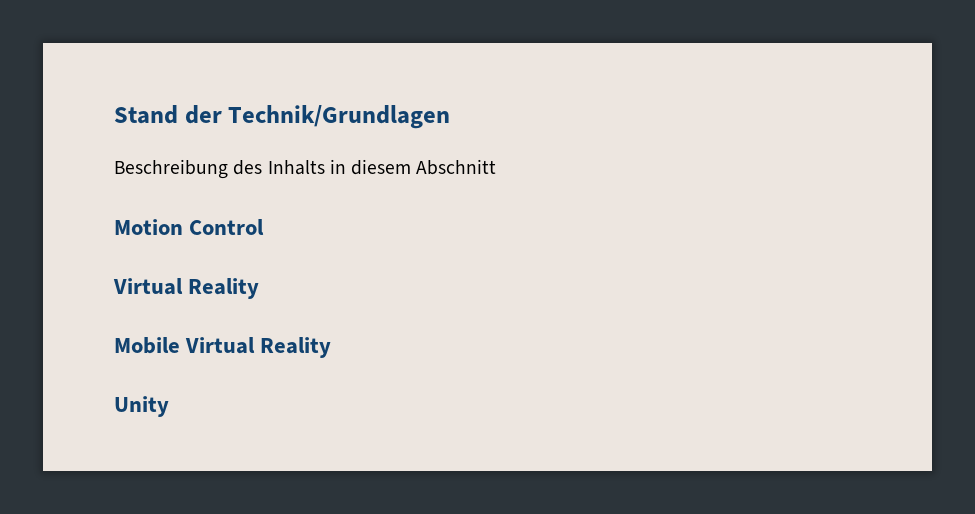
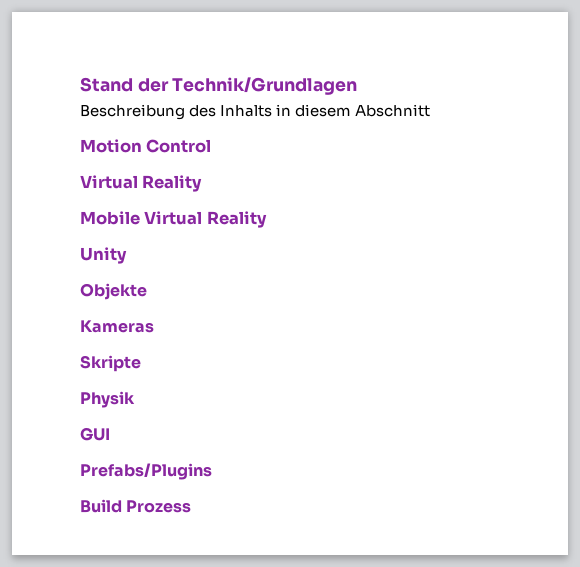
+ Objekte
+ Kameras
+ Skripte
+ Physik
+ GUI
+ Prefabs/Plugins
+ Build Prozess

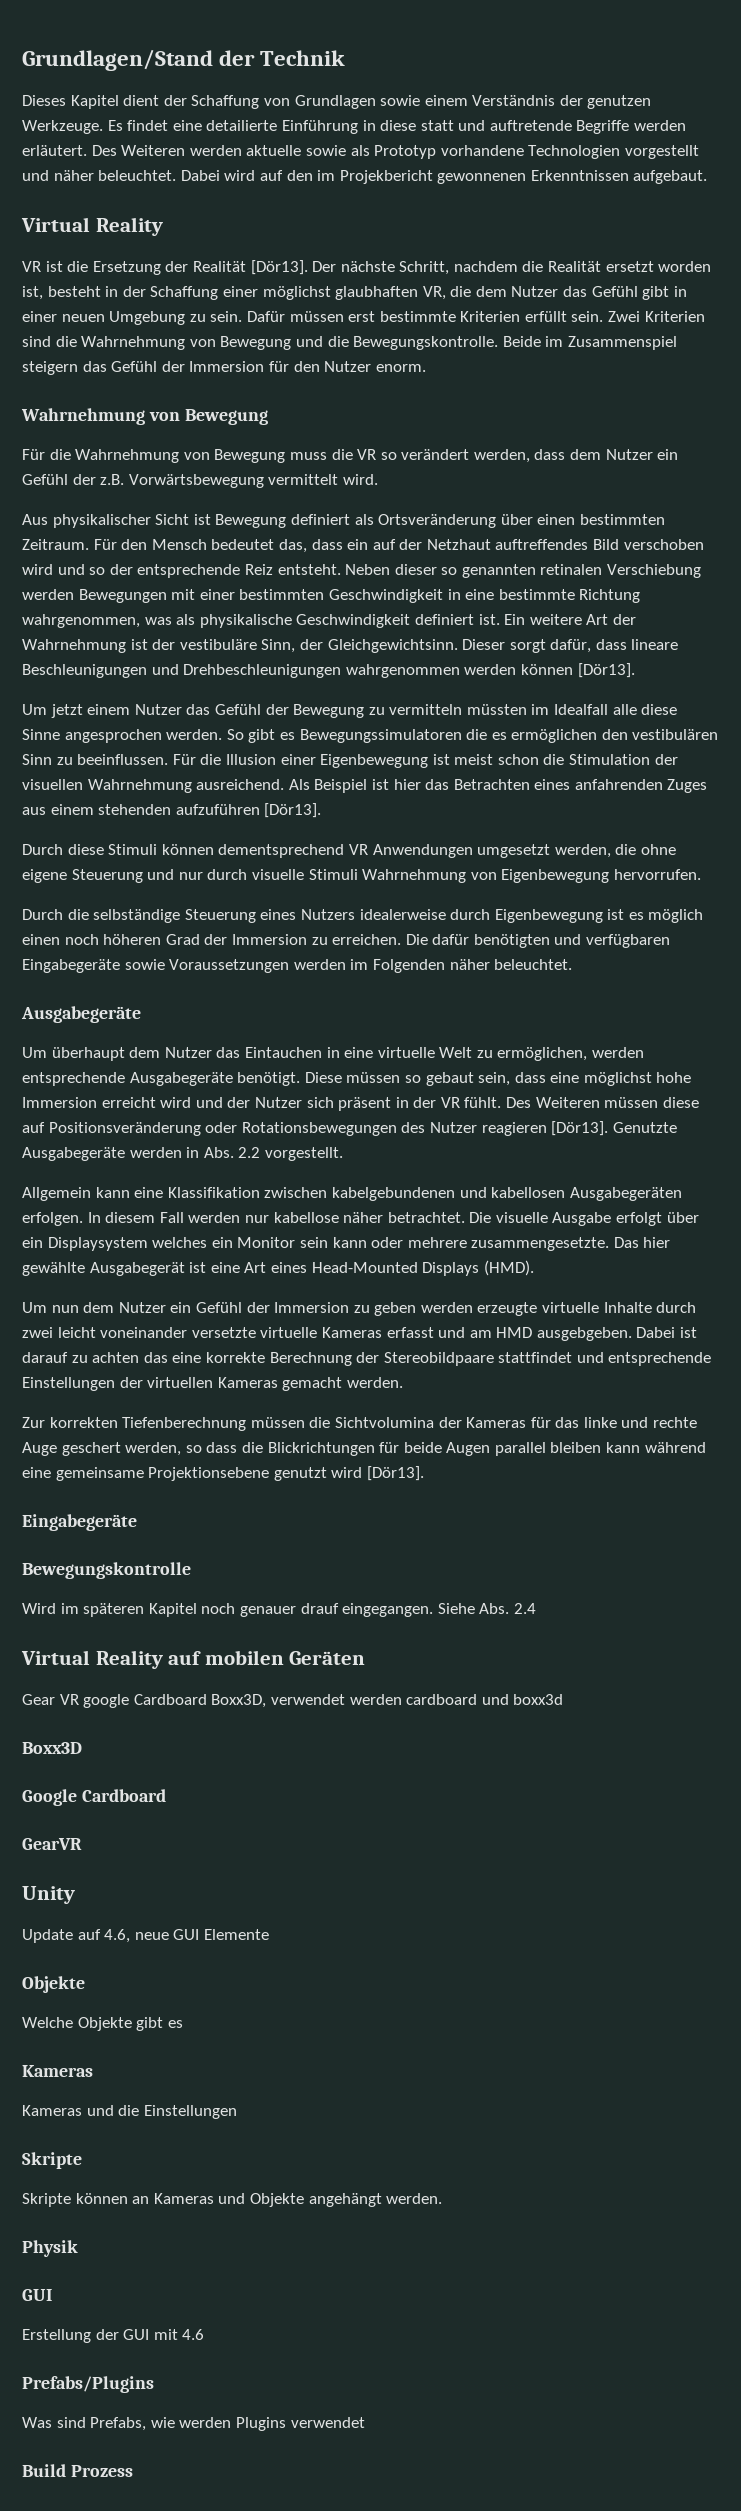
- Stand der Technik/Grundlagen
- Beschreibung des Inhalts in diesem Abschnitt
- Motion Control
+ Grundlagen/Stand der Technik
+ Dieses Kapitel dient der Schaffung von Grundlagen sowie einem Verständnis der genutzen Werkzeuge. Es findet eine detailierte Einführung in diese statt und auftretende Begriffe werden erläutert. Des Weiteren werden aktuelle sowie als Prototyp vorhandene Technologien vorgestellt und näher beleuchtet. Dabei wird auf den im Projekbericht gewonnenen Erkenntnissen aufgebaut.
  Virtual Reality
- Mobile Virtual Reality
+ VR ist die Ersetzung der Realität [Dör13]. Der nächste Schritt, nachdem die Realität ersetzt worden ist, besteht in der Schaffung einer möglichst glaubhaften VR, die dem Nutzer das Gefühl gibt in einer neuen Umgebung zu sein. Dafür müssen erst bestimmte Kriterien erfüllt sein. Zwei Kriterien sind die Wahrnehmung von Bewegung und die Bewegungskontrolle. Beide im Zusammenspiel steigern das Gefühl der Immersion für den Nutzer enorm.
+ Wahrnehmung von Bewegung
+ Für die Wahrnehmung von Bewegung muss die VR so verändert werden, dass dem Nutzer ein Gefühl der z.B. Vorwärtsbewegung vermittelt wird.
+ Aus physikalischer Sicht ist Bewegung definiert als Ortsveränderung über einen bestimmten Zeitraum. Für den Mensch bedeutet das, dass ein auf der Netzhaut auftreffendes Bild verschoben wird und so der entsprechende Reiz entsteht. Neben dieser so genannten retinalen Verschiebung werden Bewegungen mit einer bestimmten Geschwindigkeit in eine bestimmte Richtung wahrgenommen, was als physikalische Geschwindigkeit definiert ist. Ein weitere Art der Wahrnehmung ist der vestibuläre Sinn, der Gleichgewichtsinn. Dieser sorgt dafür, dass lineare Beschleunigungen und Drehbeschleunigungen wahrgenommen werden können [Dör13].
+ Um jetzt einem Nutzer das Gefühl der Bewegung zu vermitteln müssten im Idealfall alle diese Sinne angesprochen werden. So gibt es Bewegungssimulatoren die es ermöglichen den vestibulären Sinn zu beeinflussen. Für die Illusion einer Eigenbewegung ist meist schon die Stimulation der visuellen Wahrnehmung ausreichend. Als Beispiel ist hier das Betrachten eines anfahrenden Zuges aus einem stehenden aufzuführen [Dör13].
+ Durch diese Stimuli können dementsprechend VR Anwendungen umgesetzt werden, die ohne eigene Steuerung und nur durch visuelle Stimuli Wahrnehmung von Eigenbewegung hervorrufen.
+ Durch die selbständige Steuerung eines Nutzers idealerweise durch Eigenbewegung ist es möglich einen noch höheren Grad der Immersion zu erreichen. Die dafür benötigten und verfügbaren Eingabegeräte sowie Voraussetzungen werden im Folgenden näher beleuchtet.
+ Ausgabegeräte
+ Um überhaupt dem Nutzer das Eintauchen in eine virtuelle Welt zu ermöglichen, werden entsprechende Ausgabegeräte benötigt. Diese müssen so gebaut sein, dass eine möglichst hohe Immersion erreicht wird und der Nutzer sich präsent in der VR fühlt. Des Weiteren müssen diese auf Positionsveränderung oder Rotationsbewegungen des Nutzer reagieren [Dör13]. Genutzte Ausgabegeräte werden in Abs. 2.2 vorgestellt.
+ Allgemein kann eine Klassifikation zwischen kabelgebundenen und kabellosen Ausgabegeräten erfolgen. In diesem Fall werden nur kabellose näher betrachtet. Die visuelle Ausgabe erfolgt über ein Displaysystem welches ein Monitor sein kann oder mehrere zusammengesetzte. Das hier gewählte Ausgabegerät ist eine Art eines Head-Mounted Displays (HMD).
+ Um nun dem Nutzer ein Gefühl der Immersion zu geben werden erzeugte virtuelle Inhalte durch zwei leicht voneinander versetzte virtuelle Kameras erfasst und am HMD ausgebgeben. Dabei ist darauf zu achten das eine korrekte Berechnung der Stereobildpaare stattfindet und entsprechende Einstellungen der virtuellen Kameras gemacht werden.
+ Zur korrekten Tiefenberechnung müssen die Sichtvolumina der Kameras für das linke und rechte Auge geschert werden, so dass die Blickrichtungen für beide Augen parallel bleiben kann während eine gemeinsame Projektionsebene genutzt wird [Dör13].
+ Eingabegeräte
+ Bewegungskontrolle
+ Wird im späteren Kapitel noch genauer drauf eingegangen. Siehe Abs. 2.4
+ Virtual Reality auf mobilen Geräten
+ Gear VR google Cardboard Boxx3D, verwendet werden cardboard und boxx3d
+ Boxx3D
+ Google Cardboard
+ GearVR
  Unity
+ Update auf 4.6, neue GUI Elemente
  Objekte
+ Welche Objekte gibt es
  Kameras
+ Kameras und die Einstellungen
  Skripte
+ Skripte können an Kameras und Objekte angehängt werden.
  Physik
  GUI
+ Erstellung der GUI mit 4.6
  Prefabs/Plugins
+ Was sind Prefabs, wie werden Plugins verwendet

